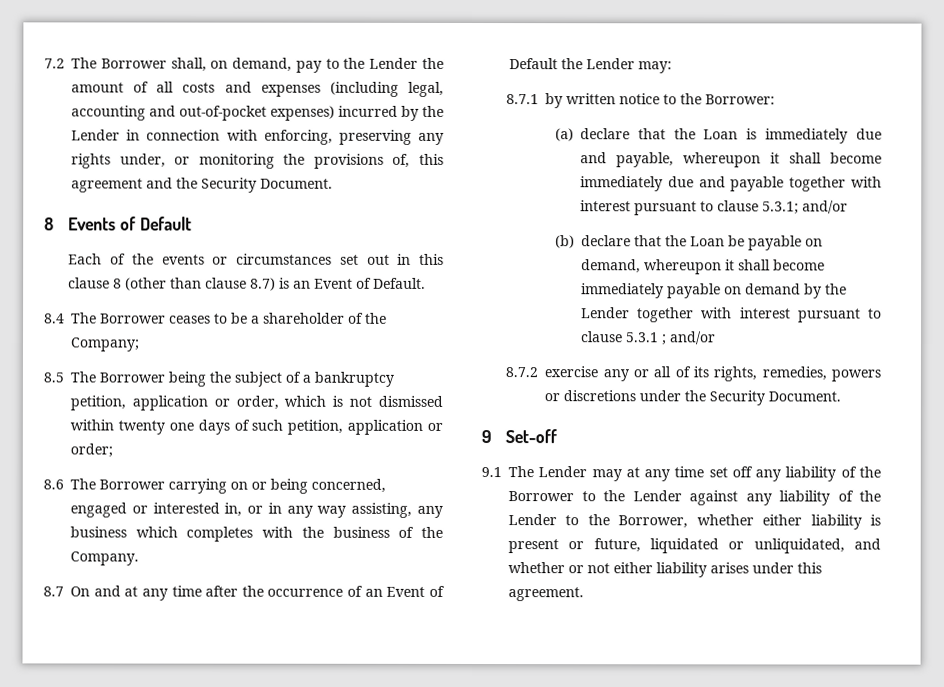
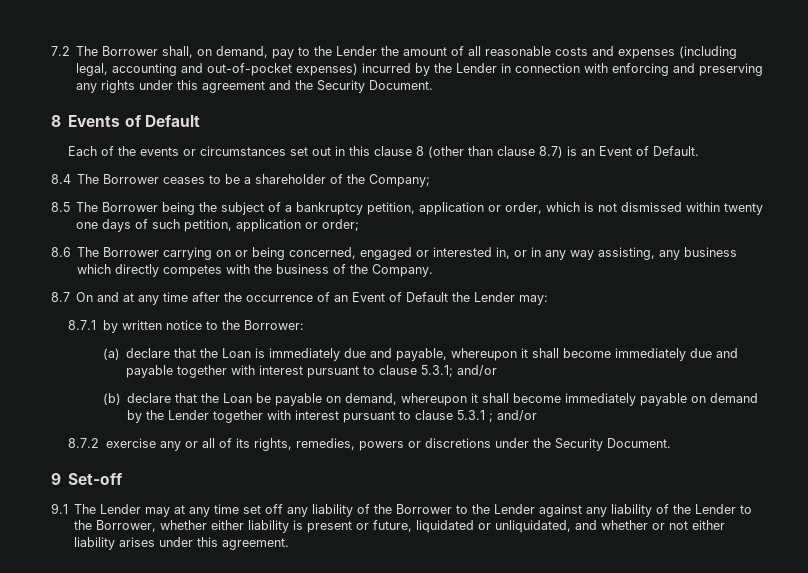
- 7.2 The Borrower shall, on demand, pay to the Lender the amount of all costs and expenses (including legal, accounting and out-of-pocket expenses) incurred by the Lender in connection with enforcing, preserving any rights under, or monitoring the provisions of, this agreement and the Security Document.
+ 7.2 The Borrower shall, on demand, pay to the Lender the amount of all reasonable costs and expenses (including legal, accounting and out-of-pocket expenses) incurred by the Lender in connection with enforcing and preserving any rights under this agreement and the Security Document.
- 8.6 The Borrower carrying on or being concerned, engaged or interested in, or in any way assisting, any business which completes with the business of the Company.
+ 8.6 The Borrower carrying on or being concerned, engaged or interested in, or in any way assisting, any business which directly competes with the business of the Company.

